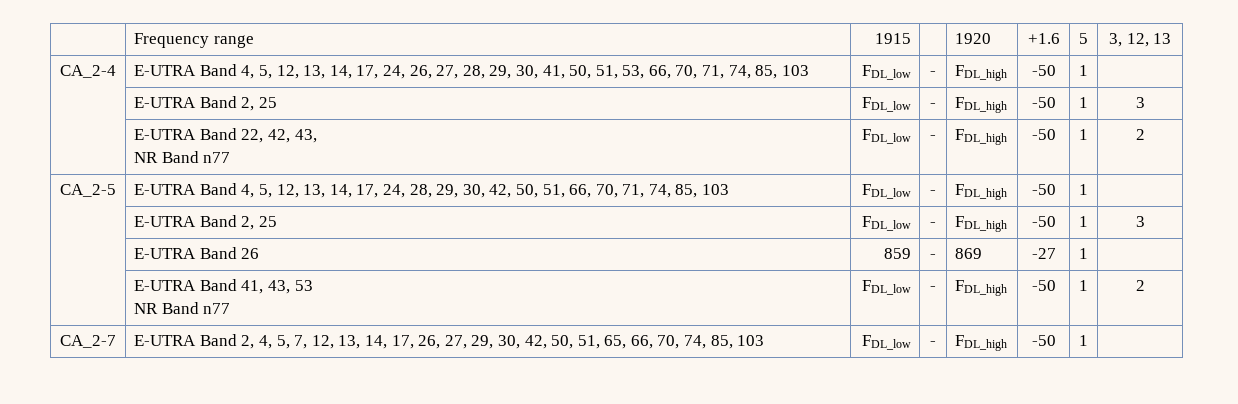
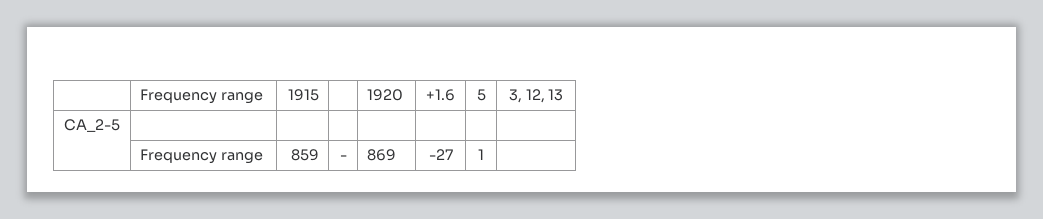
- CA_2-4 | E-UTRA Band 4, 5, 12, 13, 14, 17, 24, 26, 27, 28, 29, 30, 41, 50, 51, 53, 66, 70, 71, 74, 85, 103 | FDL_low | - | FDL_high | -50 | 1 |
- | E-UTRA Band 2, 25 | FDL_low | - | FDL_high | -50 | 1 | 3
- | E-UTRA Band 22, 42, 43,
- NR Band n77 | FDL_low | - | FDL_high | -50 | 1 | 2
- CA_2-5 | E-UTRA Band 4, 5, 12, 13, 14, 17, 24, 28, 29, 30, 42, 50, 51, 66, 70, 71, 74, 85, 103 | FDL_low | - | FDL_high | -50 | 1 |
- | E-UTRA Band 2, 25 | FDL_low | - | FDL_high | -50 | 1 | 3
- | E-UTRA Band 26 | 859 | - | 869 | -27 | 1 |
+ CA_2-5 | | | | | | |
+ | Frequency range | 859 | - | 869 | -27 | 1 |
- | E-UTRA Band 41, 43, 53
- NR Band n77 | FDL_low | - | FDL_high | -50 | 1 | 2
- CA_2-7 | E-UTRA Band 2, 4, 5, 7, 12, 13, 14, 17, 26, 27, 29, 30, 42, 50, 51, 65, 66, 70, 74, 85, 103 | FDL_low | - | FDL_high | -50 | 1 |

